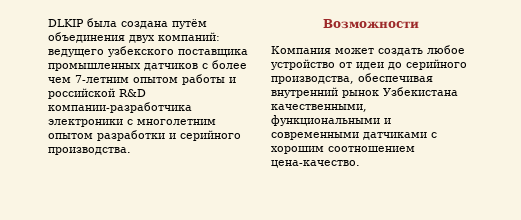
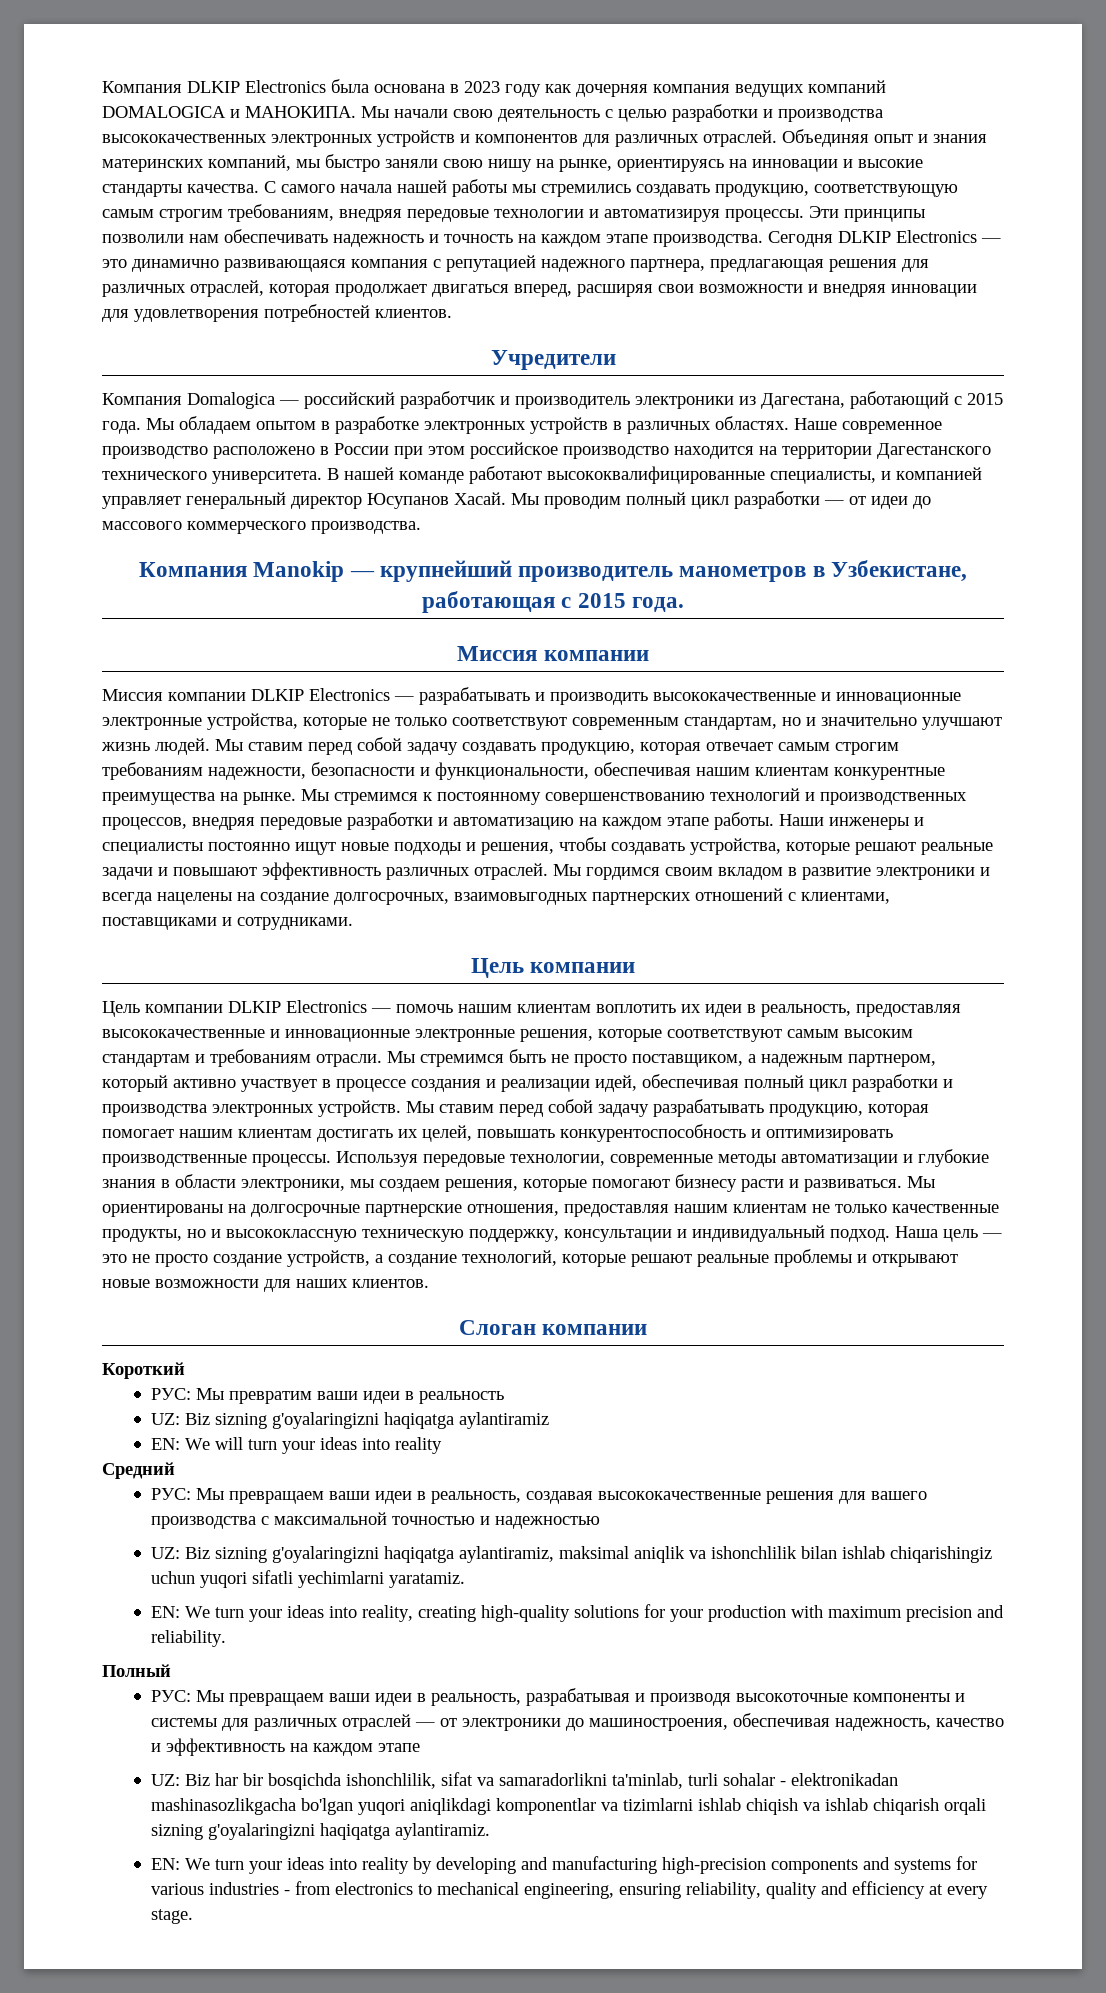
- DLKIP была создана путём объединения двух компаний: ведущего узбекского поставщика промышленных датчиков с более чем 7-летним опытом работы и российской R&D компании-разработчика электроники с многолетним опытом разработки и серийного производства.
- Возможности
- Компания может создать любое устройство от идеи до серийного производства, обеспечивая внутренний рынок Узбекистана качественными, функциональными и современными датчиками с хорошим соотношением цена-качество.
+ Компания DLKIP Electronics была основана в 2023 году как дочерняя компания ведущих компаний DOMALOGICA и МАНОКИПА. Мы начали свою деятельность с целью разработки и производства высококачественных электронных устройств и компонентов для различных отраслей. Объединяя опыт и знания материнских компаний, мы быстро заняли свою нишу на рынке, ориентируясь на инновации и высокие стандарты качества. С самого начала нашей работы мы стремились создавать продукцию, соответствующую самым строгим требованиям, внедряя передовые технологии и автоматизируя процессы. Эти принципы позволили нам обеспечивать надежность и точность на каждом этапе производства. Сегодня DLKIP Electronics — это динамично развивающаяся компания с репутацией надежного партнера, предлагающая решения для различных отраслей, которая продолжает двигаться вперед, расширяя свои возможности и внедряя инновации для удовлетворения потребностей клиентов.
+ Учредители
+ Компания Domalogica — российский разработчик и производитель электроники из Дагестана, работающий с 2015 года. Мы обладаем опытом в разработке электронных устройств в различных областях. Наше современное производство расположено в России при этом российское производство находится на территории Дагестанского технического университета. В нашей команде работают высококвалифицированные специалисты, и компанией управляет генеральный директор Юсупанов Хасай. Мы проводим полный цикл разработки — от идеи до массового коммерческого производства.
+ Компания Manokip — крупнейший производитель манометров в Узбекистане, работающая с 2015 года.
+ Миссия компании
+ Миссия компании DLKIP Electronics — разрабатывать и производить высококачественные и инновационные электронные устройства, которые не только соответствуют современным стандартам, но и значительно улучшают жизнь людей. Мы ставим перед собой задачу создавать продукцию, которая отвечает самым строгим требованиям надежности, безопасности и функциональности, обеспечивая нашим клиентам конкурентные преимущества на рынке. Мы стремимся к постоянному совершенствованию технологий и производственных процессов, внедряя передовые разработки и автоматизацию на каждом этапе работы. Наши инженеры и специалисты постоянно ищут новые подходы и решения, чтобы создавать устройства, которые решают реальные задачи и повышают эффективность различных отраслей. Мы гордимся своим вкладом в развитие электроники и всегда нацелены на создание долгосрочных, взаимовыгодных партнерских отношений с клиентами, поставщиками и сотрудниками.
+ Цель компании
+ Цель компании DLKIP Electronics — помочь нашим клиентам воплотить их идеи в реальность, предоставляя высококачественные и инновационные электронные решения, которые соответствуют самым высоким стандартам и требованиям отрасли. Мы стремимся быть не просто поставщиком, а надежным партнером, который активно участвует в процессе создания и реализации идей, обеспечивая полный цикл разработки и производства электронных устройств. Мы ставим перед собой задачу разрабатывать продукцию, которая помогает нашим клиентам достигать их целей, повышать конкурентоспособность и оптимизировать производственные процессы. Используя передовые технологии, современные методы автоматизации и глубокие знания в области электроники, мы создаем решения, которые помогают бизнесу расти и развиваться. Мы ориентированы на долгосрочные партнерские отношения, предоставляя нашим клиентам не только качественные продукты, но и высококлассную техническую поддержку, консультации и индивидуальный подход. Наша цель — это не просто создание устройств, а создание технологий, которые решают реальные проблемы и открывают новые возможности для наших клиентов.
+ Слоган компании
+ Короткий
+ РУС: Мы превратим ваши идеи в реальность
+ UZ: Biz sizning g'oyalaringizni haqiqatga aylantiramiz
+ EN: We will turn your ideas into reality
+ Средний
+ РУС: Мы превращаем ваши идеи в реальность, создавая высококачественные решения для вашего производства с максимальной точностью и надежностью
+ UZ: Biz sizning g'oyalaringizni haqiqatga aylantiramiz, maksimal aniqlik va ishonchlilik bilan ishlab chiqarishingiz uchun yuqori sifatli yechimlarni yaratamiz.
+ EN: We turn your ideas into reality, creating high-quality solutions for your production with maximum precision and reliability.
+ Полный
+ РУС: Мы превращаем ваши идеи в реальность, разрабатывая и производя высокоточные компоненты и системы для различных отраслей — от электроники до машиностроения, обеспечивая надежность, качество и эффективность на каждом этапе
+ UZ: Biz har bir bosqichda ishonchlilik, sifat va samaradorlikni ta'minlab, turli sohalar - elektronikadan mashinasozlikgacha bo'lgan yuqori aniqlikdagi komponentlar va tizimlarni ishlab chiqish va ishlab chiqarish orqali sizning g'oyalaringizni haqiqatga aylantiramiz.
+ EN: We turn your ideas into reality by developing and manufacturing high-precision components and systems for various industries - from electronics to mechanical engineering, ensuring reliability, quality and efficiency at every stage.

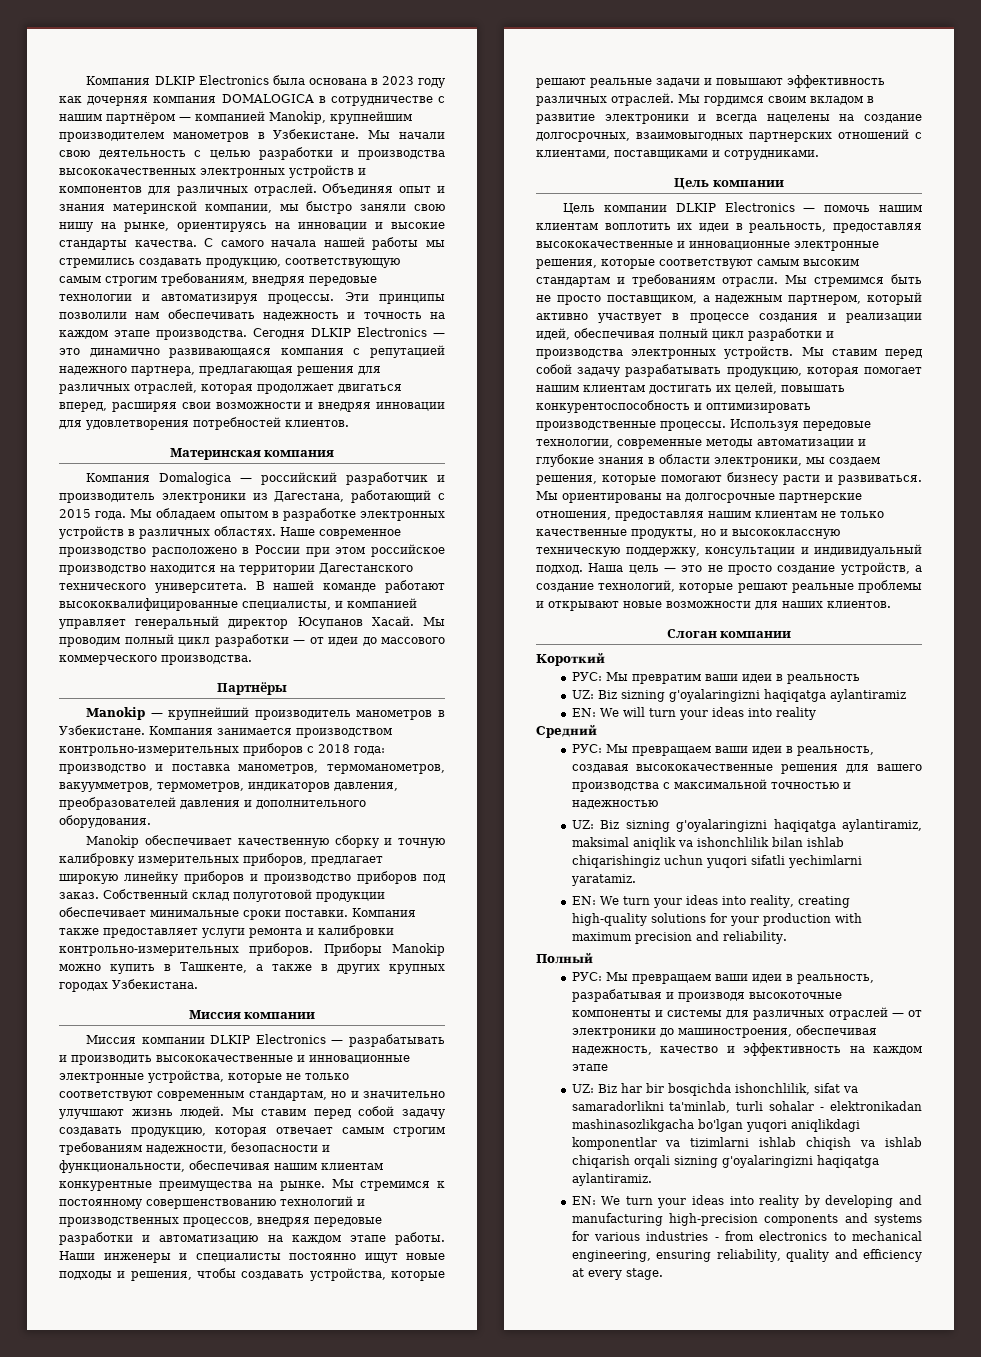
- Компания DLKIP Electronics была основана в 2023 году как дочерняя компания ведущих компаний DOMALOGICA и МАНОКИПА.
+ Компания DLKIP Electronics была основана в 2023 году как дочерняя компания DOMALOGICA в сотрудничестве с нашим партнёром — компанией Manokip, крупнейшим производителем манометров в Узбекистане.
- Объединяя опыт и знания материнских компаний, мы быстро заняли свою нишу на рынке, ориентируясь на инновации и высокие стандарты качества.
+ Объединяя опыт и знания материнской компании, мы быстро заняли свою нишу на рынке, ориентируясь на инновации и высокие стандарты качества.
- Учредители
+ Материнская компания
- Компания Manokip — крупнейший производитель манометров в Узбекистане, работающая с 2015 года.
+ Партнёры
+ Manokip — крупнейший производитель манометров в Узбекистане. Компания занимается производством контрольно-измерительных приборов с 2018 года: производство и поставка манометров, термоманометров, вакуумметров, термометров, индикаторов давления, преобразователей давления и дополнительного оборудования.
+ Manokip обеспечивает качественную сборку и точную калибровку измерительных приборов, предлагает широкую линейку приборов и производство приборов под заказ. Собственный склад полуготовой продукции обеспечивает минимальные сроки поставки. Компания также предоставляет услуги ремонта и калибровки контрольно-измерительных приборов. Приборы Manokip можно купить в Ташкенте, а также в других крупных городах Узбекистана.

